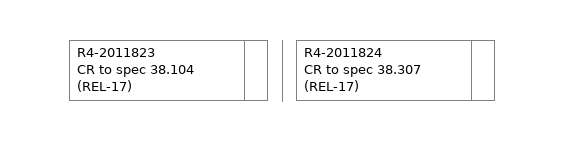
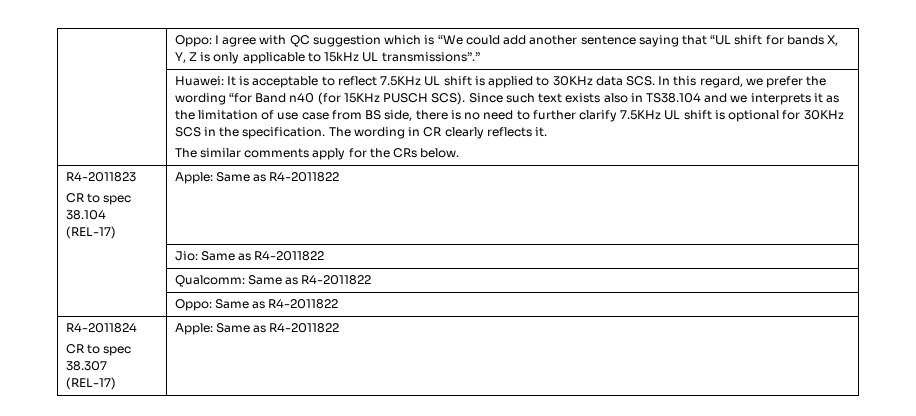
+ | Oppo: I agree with QC suggestion which is “We could add another sentence saying that “UL shift for bands X, Y, Z is only applicable to 15kHz UL transmissions”.”
+ | Huawei: It is acceptable to reflect 7.5KHz UL shift is applied to 30KHz data SCS. In this regard, we prefer the wording “for Band n40 (for 15KHz PUSCH SCS). Since such text exists also in TS38.104 and we interprets it as the limitation of use case from BS side, there is no need to further clarify 7.5KHz UL shift is optional for 30KHz SCS in the specification. The wording in CR clearly reflects it.
+ The similar comments apply for the CRs below.
  R4-2011823
- CR to spec 38.104 (REL-17) |
+ CR to spec 38.104 (REL-17) | Apple: Same as R4-2011822
+ | Jio: Same as R4-2011822
+ | Qualcomm: Same as R4-2011822
+ | Oppo: Same as R4-2011822
  R4-2011824
- CR to spec 38.307 (REL-17) |
+ CR to spec 38.307 (REL-17) | Apple: Same as R4-2011822

